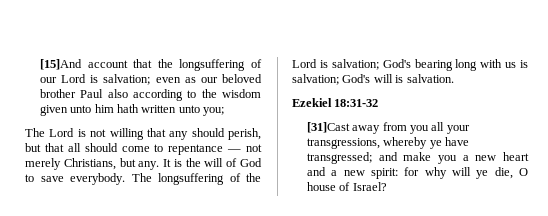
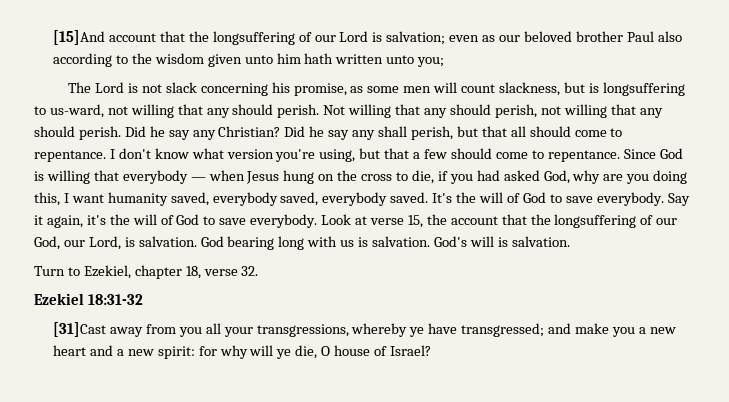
- The Lord is not willing that any should perish, but that all should come to repentance — not merely Christians, but any. It is the will of God to save everybody. The longsuffering of the Lord is salvation; God's bearing long with us is salvation; God's will is salvation.
+ The Lord is not slack concerning his promise, as some men will count slackness, but is longsuffering to us-ward, not willing that any should perish. Not willing that any should perish, not willing that any should perish. Did he say any Christian? Did he say any shall perish, but that all should come to repentance. I don't know what version you're using, but that a few should come to repentance. Since God is willing that everybody — when Jesus hung on the cross to die, if you had asked God, why are you doing this, I want humanity saved, everybody saved, everybody saved. It's the will of God to save everybody. Say it again, it's the will of God to save everybody. Look at verse 15, the account that the longsuffering of our God, our Lord, is salvation. God bearing long with us is salvation. God's will is salvation.
+ Turn to Ezekiel, chapter 18, verse 32.

